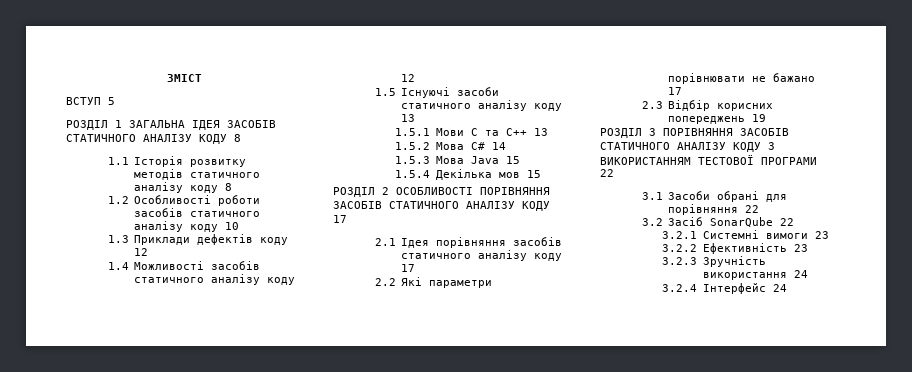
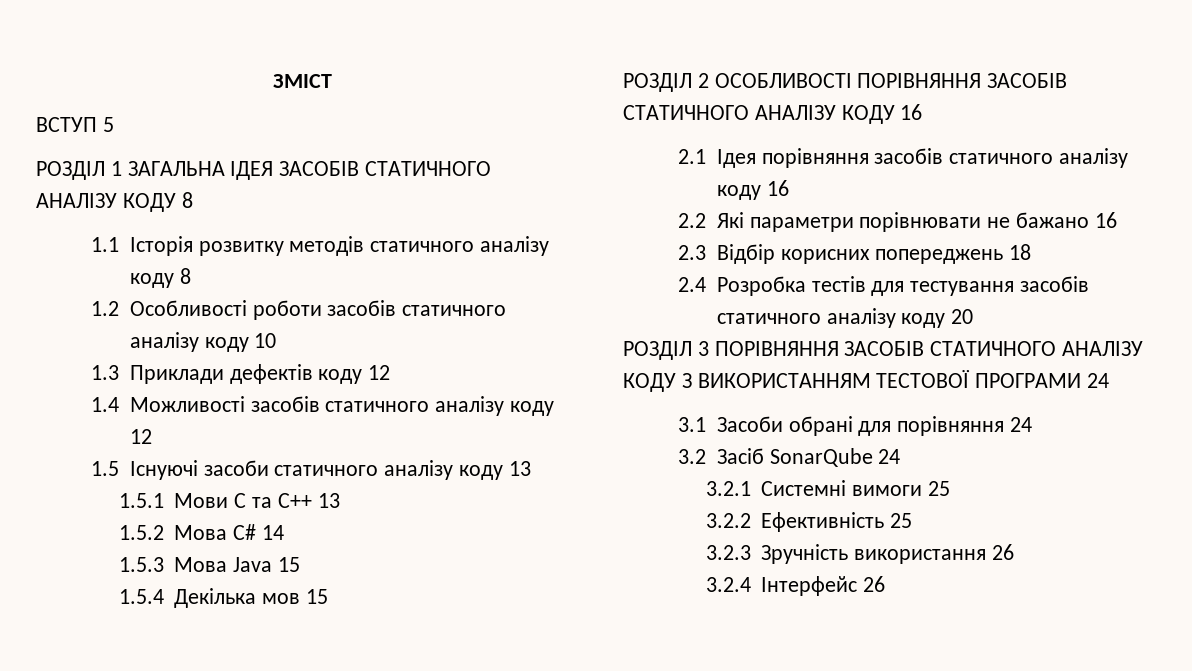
- РОЗДІЛ 2 ОСОБЛИВОСТІ ПОРІВНЯННЯ ЗАСОБІВ СТАТИЧНОГО АНАЛІЗУ КОДУ 17
+ РОЗДІЛ 2 ОСОБЛИВОСТІ ПОРІВНЯННЯ ЗАСОБІВ СТАТИЧНОГО АНАЛІЗУ КОДУ 16
- 2.1 Ідея порівняння засобів статичного аналізу коду 17
+ 2.1 Ідея порівняння засобів статичного аналізу коду 16
- 2.2 Які параметри порівнювати не бажано 17
+ 2.2 Які параметри порівнювати не бажано 16
- 2.3 Відбір корисних попереджень 19
+ 2.3 Відбір корисних попереджень 18
+ 2.4 Розробка тестів для тестування засобів статичного аналізу коду 20
- РОЗДІЛ 3 ПОРІВНЯННЯ ЗАСОБІВ СТАТИЧНОГО АНАЛІЗУ КОДУ З ВИКОРИСТАННЯМ ТЕСТОВОЇ ПРОГРАМИ 22
+ РОЗДІЛ 3 ПОРІВНЯННЯ ЗАСОБІВ СТАТИЧНОГО АНАЛІЗУ КОДУ З ВИКОРИСТАННЯМ ТЕСТОВОЇ ПРОГРАМИ 24
- 3.1 Засоби обрані для порівняння 22
+ 3.1 Засоби обрані для порівняння 24
- 3.2 Засіб SonarQube 22
+ 3.2 Засіб SonarQube 24
- 3.2.1 Системні вимоги 23
+ 3.2.1 Системні вимоги 25
- 3.2.2 Ефективність 23
+ 3.2.2 Ефективність 25
- 3.2.3 Зручність використання 24
+ 3.2.3 Зручність використання 26
- 3.2.4 Інтерфейс 24
+ 3.2.4 Інтерфейс 26

